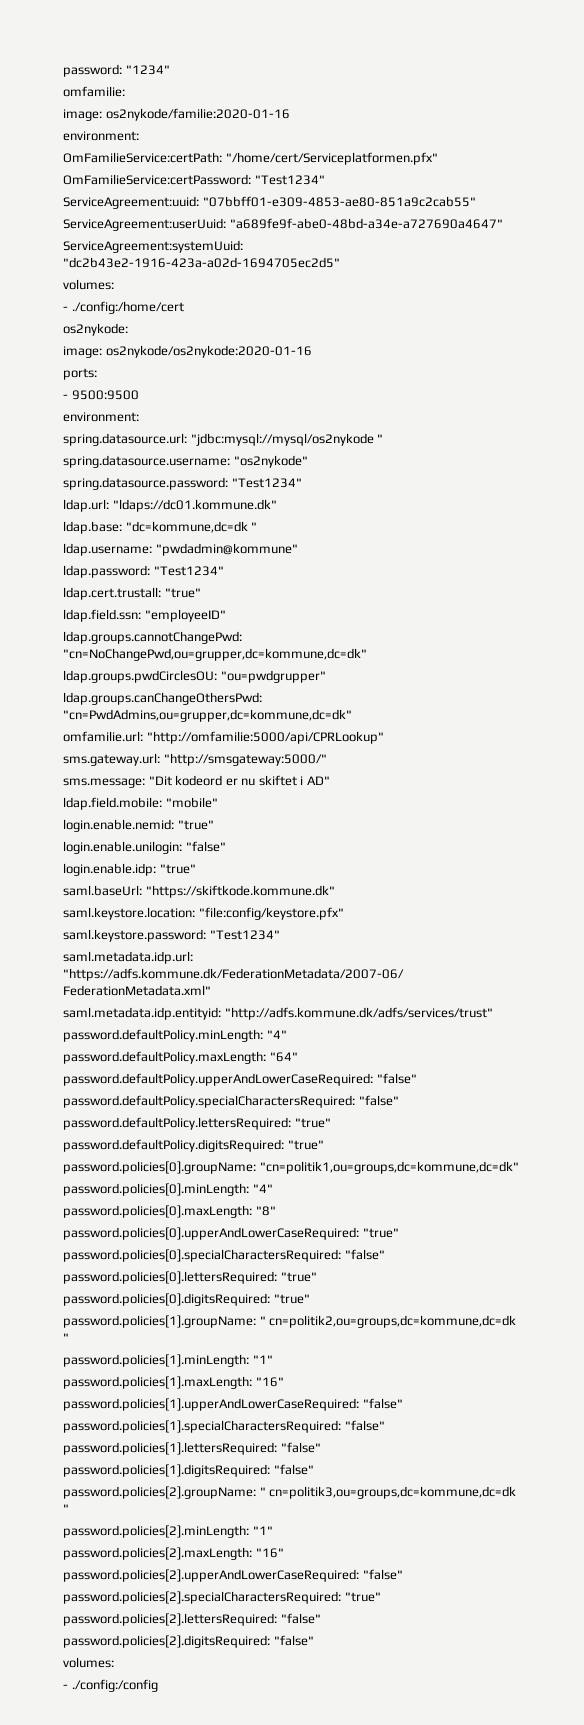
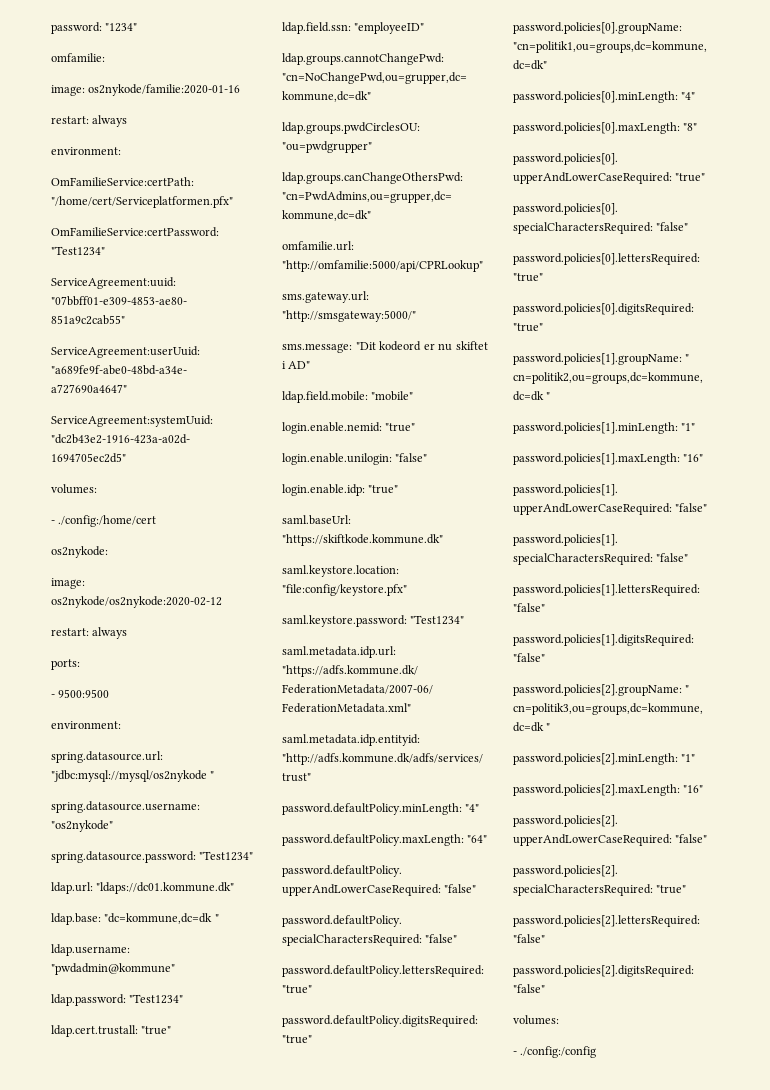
  image: os2nykode/familie:2020-01-16
+ restart: always
- image: os2nykode/os2nykode:2020-01-16
+ image: os2nykode/os2nykode:2020-02-12
+ restart: always

